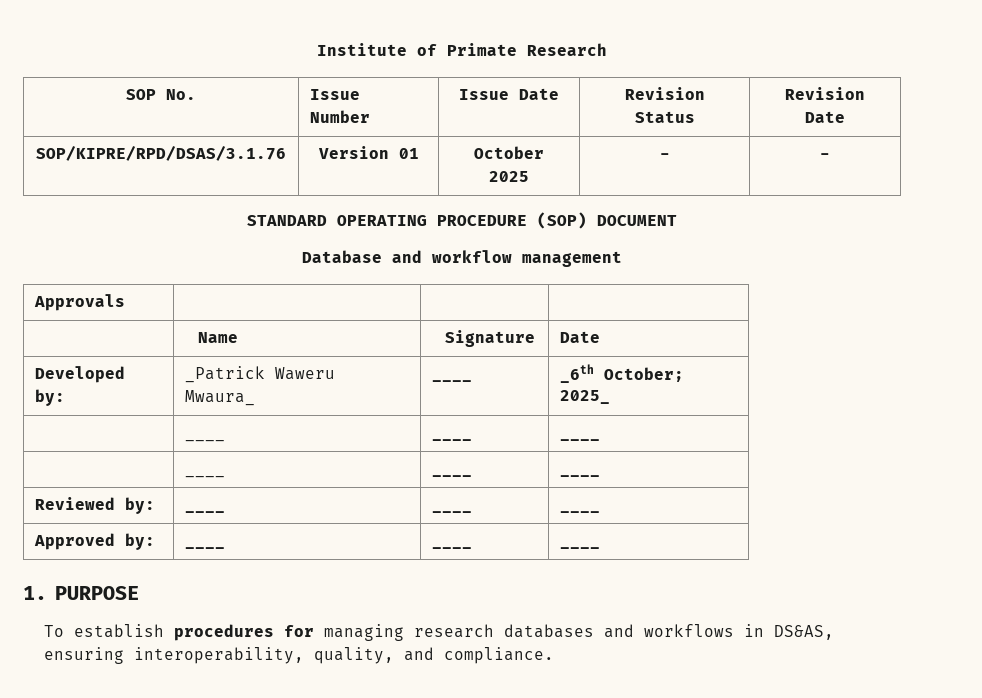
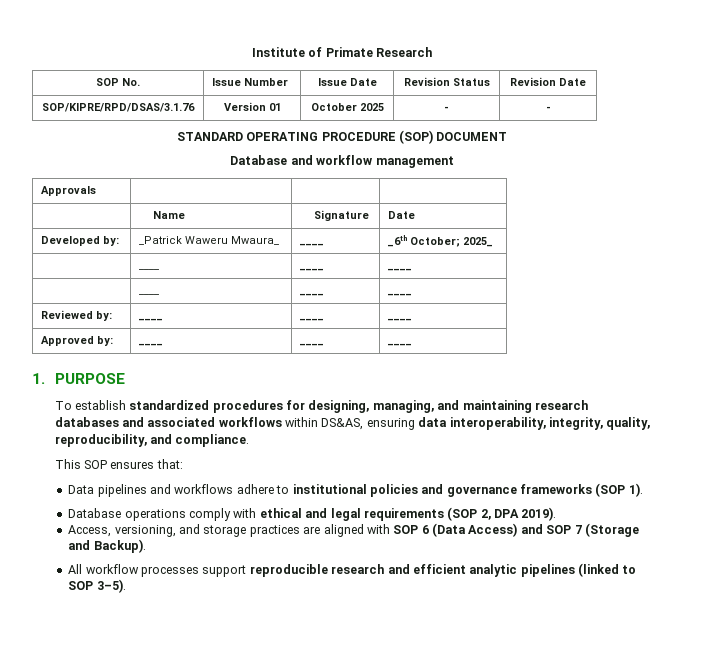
- To establish procedures for managing research databases and workflows in DS&AS, ensuring interoperability, quality, and compliance.
+ To establish standardized procedures for designing, managing, and maintaining research databases and associated workflows within DS&AS, ensuring data interoperability, integrity, quality, reproducibility, and compliance.
+ This SOP ensures that:
+ Data pipelines and workflows adhere to institutional policies and governance frameworks (SOP 1).
+ Database operations comply with ethical and legal requirements (SOP 2, DPA 2019).
+ Access, versioning, and storage practices are aligned with SOP 6 (Data Access) and SOP 7 (Storage and Backup).
+ All workflow processes support reproducible research and efficient analytic pipelines (linked to SOP 3–5).

